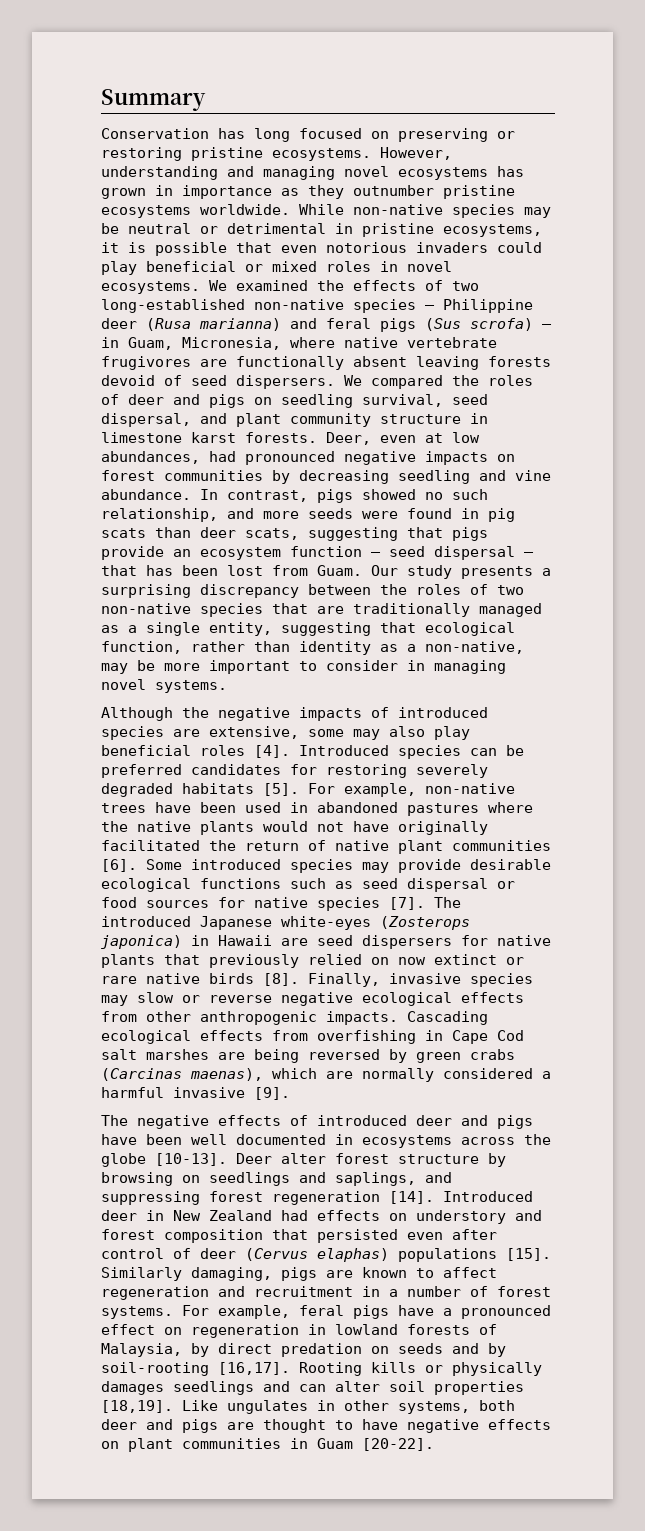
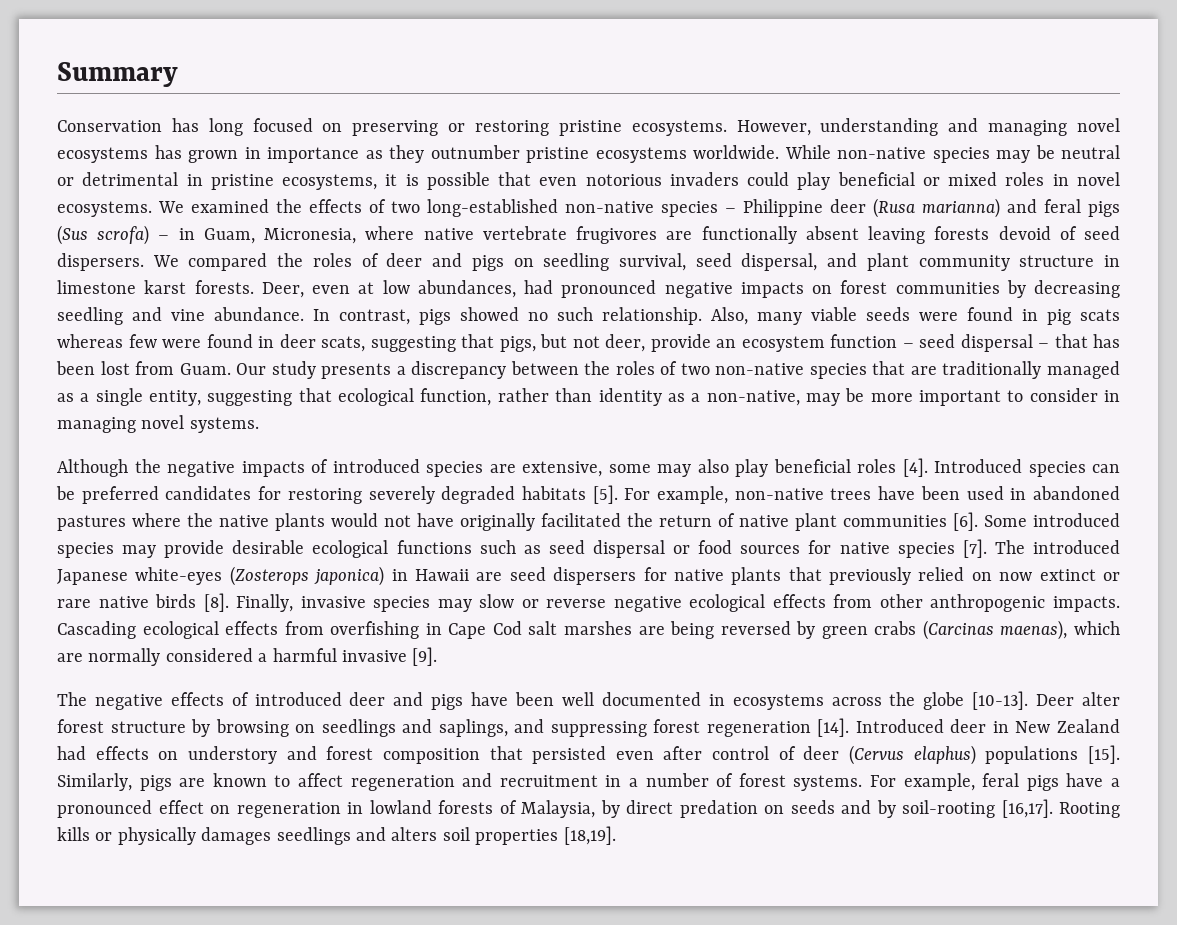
- In contrast, pigs showed no such relationship, and more seeds were found in pig scats than deer scats, suggesting that pigs provide an ecosystem function – seed dispersal – that has been lost from Guam.
+ In contrast, pigs showed no such relationship. Also, many viable seeds were found in pig scats whereas few were found in deer scats, suggesting that pigs, but not deer, provide an ecosystem function – seed dispersal – that has been lost from Guam.
- Our study presents a surprising discrepancy between the roles of two non-native species that are traditionally managed as a single entity, suggesting that ecological function, rather than identity as a non-native, may be more important to consider in managing novel systems.
+ Our study presents a discrepancy between the roles of two non-native species that are traditionally managed as a single entity, suggesting that ecological function, rather than identity as a non-native, may be more important to consider in managing novel systems.
- Introduced deer in New Zealand had effects on understory and forest composition that persisted even after control of deer (Cervus elaphas) populations [15].
+ Introduced deer in New Zealand had effects on understory and forest composition that persisted even after control of deer (Cervus elaphus) populations [15].
- Similarly damaging, pigs are known to affect regeneration and recruitment in a number of forest systems.
+ Similarly, pigs are known to affect regeneration and recruitment in a number of forest systems.
- Rooting kills or physically damages seedlings and can alter soil properties [18,19]. Like ungulates in other systems, both deer and pigs are thought to have negative effects on plant communities in Guam [20-22].
+ Rooting kills or physically damages seedlings and alters soil properties [18,19].

